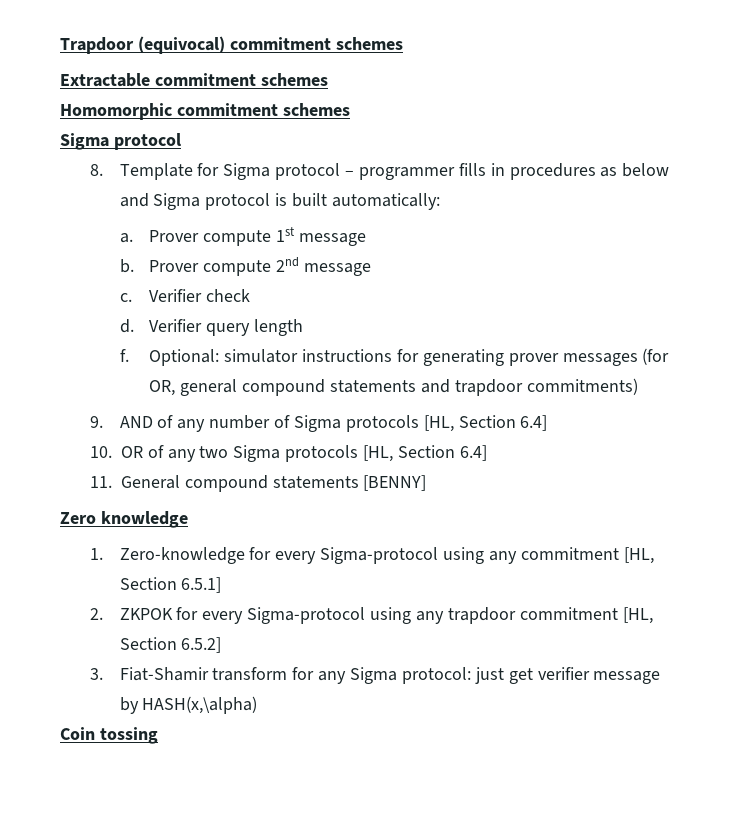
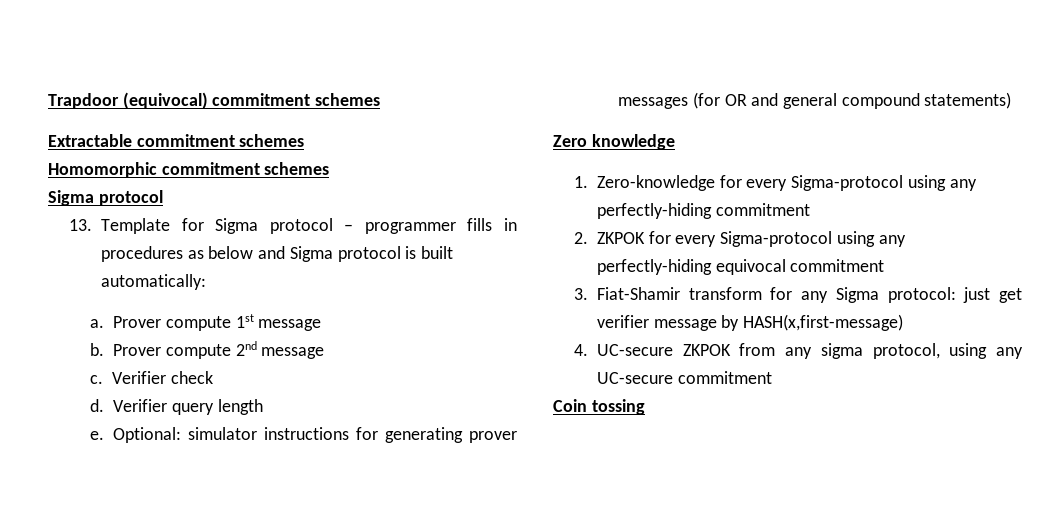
- 8. Template for Sigma protocol – programmer fills in procedures as below and Sigma protocol is built automatically:
+ 13. Template for Sigma protocol – programmer fills in procedures as below and Sigma protocol is built automatically:
- f.
+ e.
- Optional: simulator instructions for generating prover messages (for OR, general compound statements and trapdoor commitments)
- 9. AND of any number of Sigma protocols [HL, Section 6.4]
- 10. OR of any two Sigma protocols [HL, Section 6.4]
- 11. General compound statements [BENNY]
+ Optional: simulator instructions for generating prover messages (for OR and general compound statements)
- 1. Zero-knowledge for every Sigma-protocol using any commitment [HL, Section 6.5.1]
+ 1. Zero-knowledge for every Sigma-protocol using any perfectly-hiding commitment
- 2. ZKPOK for every Sigma-protocol using any trapdoor commitment [HL, Section 6.5.2]
+ 2. ZKPOK for every Sigma-protocol using any perfectly-hiding equivocal commitment
- 3. Fiat-Shamir transform for any Sigma protocol: just get verifier message by HASH(x,\alpha)
+ 3. Fiat-Shamir transform for any Sigma protocol: just get verifier message by HASH(x,first-message)
+ 4. UC-secure ZKPOK from any sigma protocol, using any UC-secure commitment

